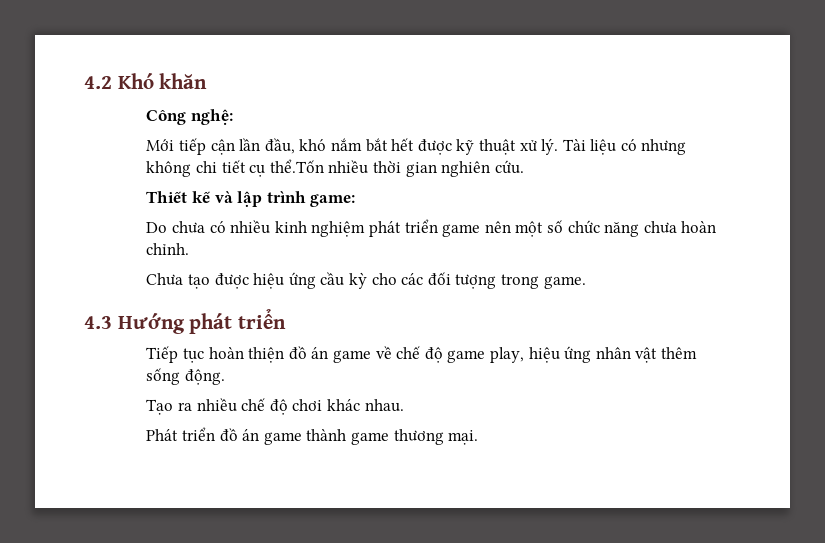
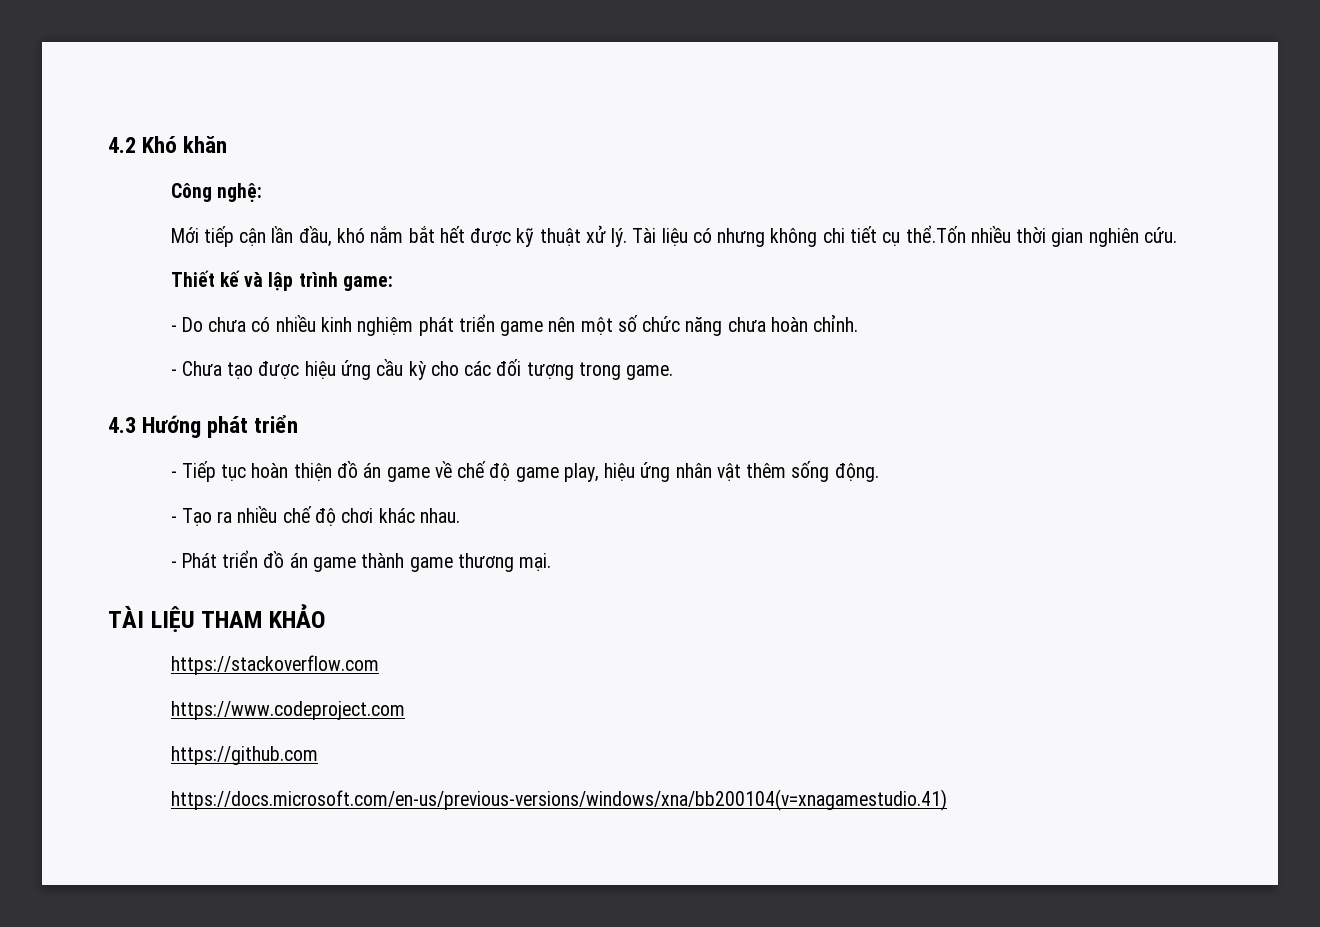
- Do chưa có nhiều kinh nghiệm phát triển game nên một số chức năng chưa hoàn chỉnh.
+ - Do chưa có nhiều kinh nghiệm phát triển game nên một số chức năng chưa hoàn chỉnh.
- Chưa tạo được hiệu ứng cầu kỳ cho các đối tượng trong game.
+ - Chưa tạo được hiệu ứng cầu kỳ cho các đối tượng trong game.
- Tiếp tục hoàn thiện đồ án game về chế độ game play, hiệu ứng nhân vật thêm sống động.
+ - Tiếp tục hoàn thiện đồ án game về chế độ game play, hiệu ứng nhân vật thêm sống động.
- Tạo ra nhiều chế độ chơi khác nhau.
+ - Tạo ra nhiều chế độ chơi khác nhau.
- Phát triển đồ án game thành game thương mại.
+ - Phát triển đồ án game thành game thương mại.
+ TÀI LIỆU THAM KHẢO
+ https://stackoverflow.com
+ https://www.codeproject.com
+ https://github.com
+ https://docs.microsoft.com/en-us/previous-versions/windows/xna/bb200104(v=xnagamestudio.41)

